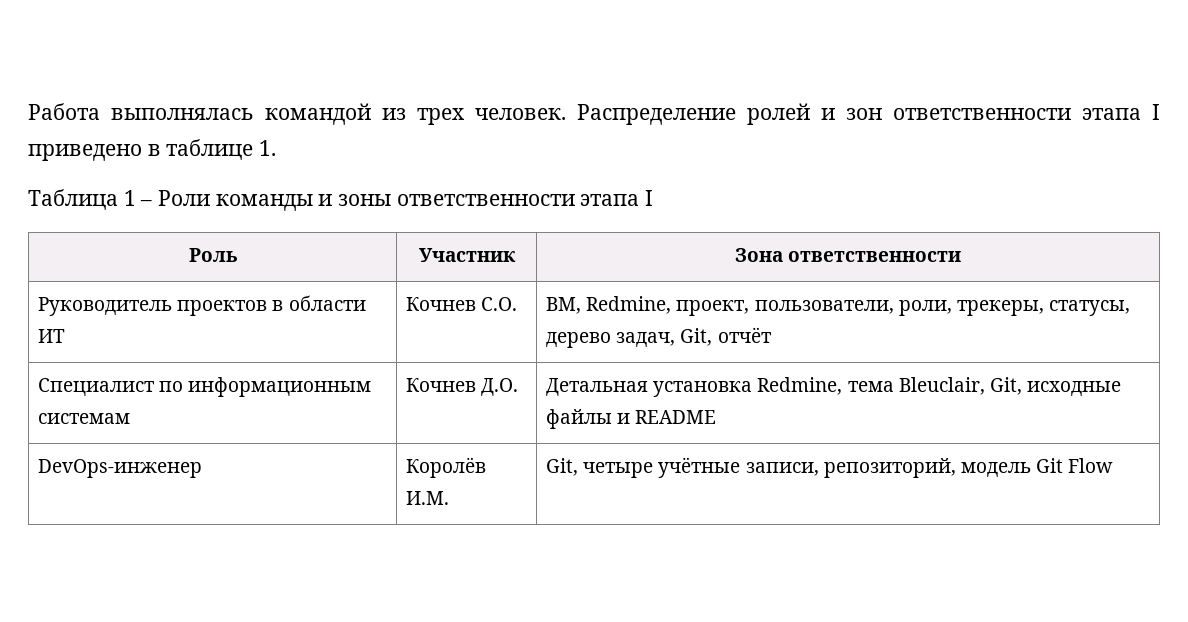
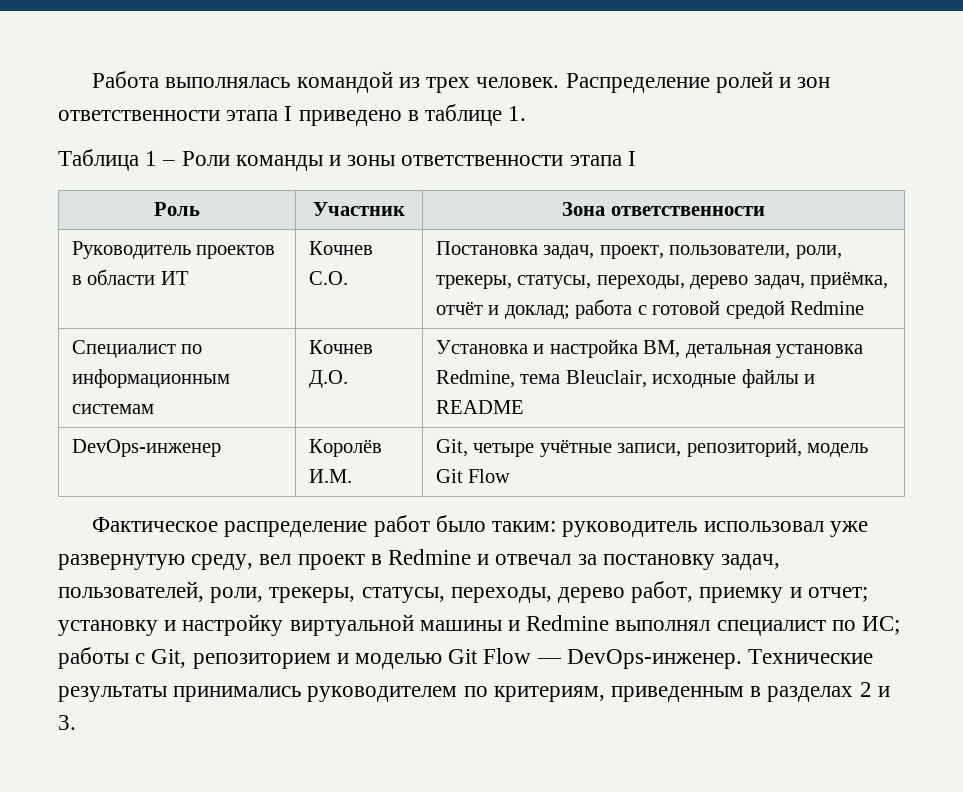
- Руководитель проектов в области ИТ | Кочнев С.О. | ВМ, Redmine, проект, пользователи, роли, трекеры, статусы, дерево задач, Git, отчёт
+ Руководитель проектов в области ИТ | Кочнев С.О. | Постановка задач, проект, пользователи, роли, трекеры, статусы, переходы, дерево задач, приёмка, отчёт и доклад; работа с готовой средой Redmine
- Специалист по информационным системам | Кочнев Д.О. | Детальная установка Redmine, тема Bleuclair, Git, исходные файлы и README
+ Специалист по информационным системам | Кочнев Д.О. | Установка и настройка ВМ, детальная установка Redmine, тема Bleuclair, исходные файлы и README
+ Фактическое распределение работ было таким: руководитель использовал уже развернутую среду, вел проект в Redmine и отвечал за постановку задач, пользователей, роли, трекеры, статусы, переходы, дерево работ, приемку и отчет; установку и настройку виртуальной машины и Redmine выполнял специалист по ИС; работы с Git, репозиторием и моделью Git Flow — DevOps-инженер. Технические результаты принимались руководителем по критериям, приведенным в разделах 2 и 3.

